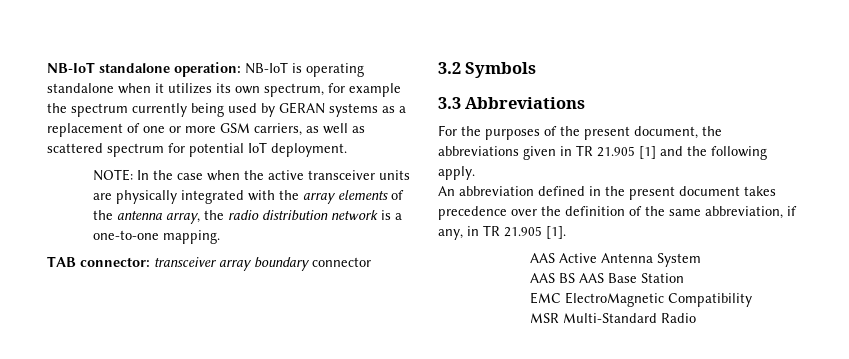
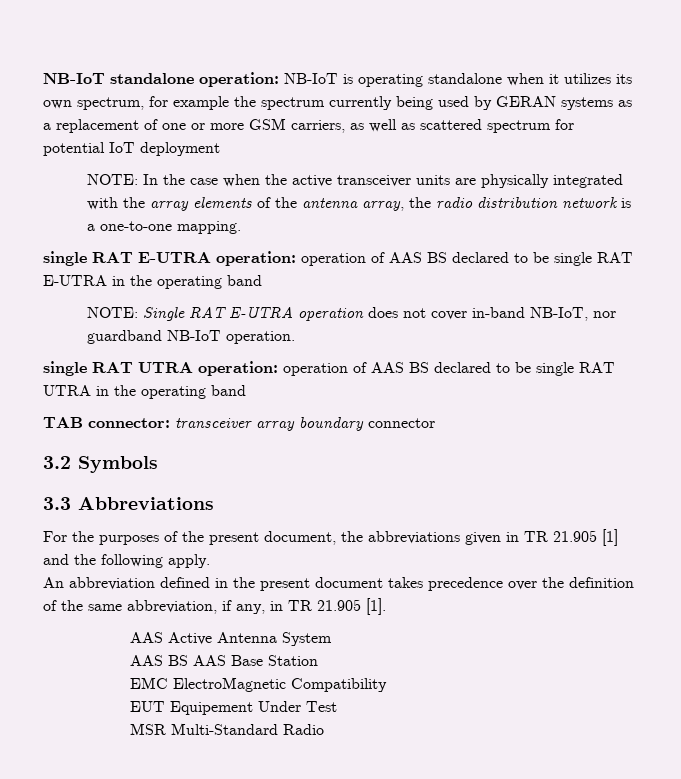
- NB-IoT standalone operation: NB-IoT is operating standalone when it utilizes its own spectrum, for example the spectrum currently being used by GERAN systems as a replacement of one or more GSM carriers, as well as scattered spectrum for potential IoT deployment.
+ NB-IoT standalone operation: NB-IoT is operating standalone when it utilizes its own spectrum, for example the spectrum currently being used by GERAN systems as a replacement of one or more GSM carriers, as well as scattered spectrum for potential IoT deployment
+ single RAT E-UTRA operation: operation of AAS BS declared to be single RAT E-UTRA in the operating band
+ NOTE: Single RAT E-UTRA operation does not cover in-band NB-IoT, nor guardband NB-IoT operation.
+ single RAT UTRA operation: operation of AAS BS declared to be single RAT UTRA in the operating band
+ EUT Equipement Under Test

